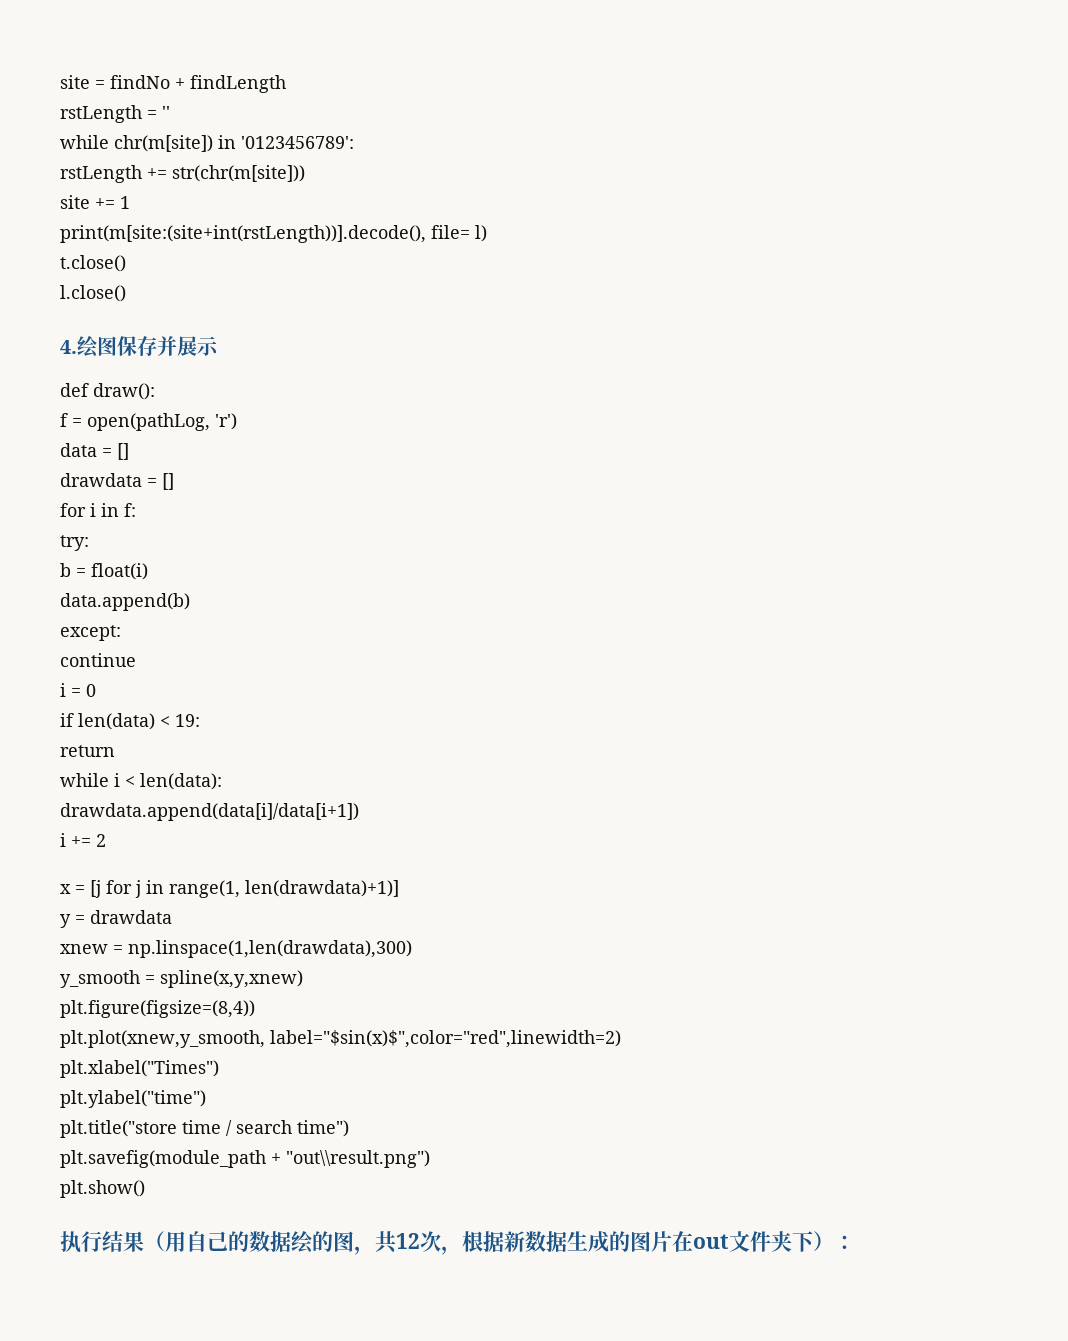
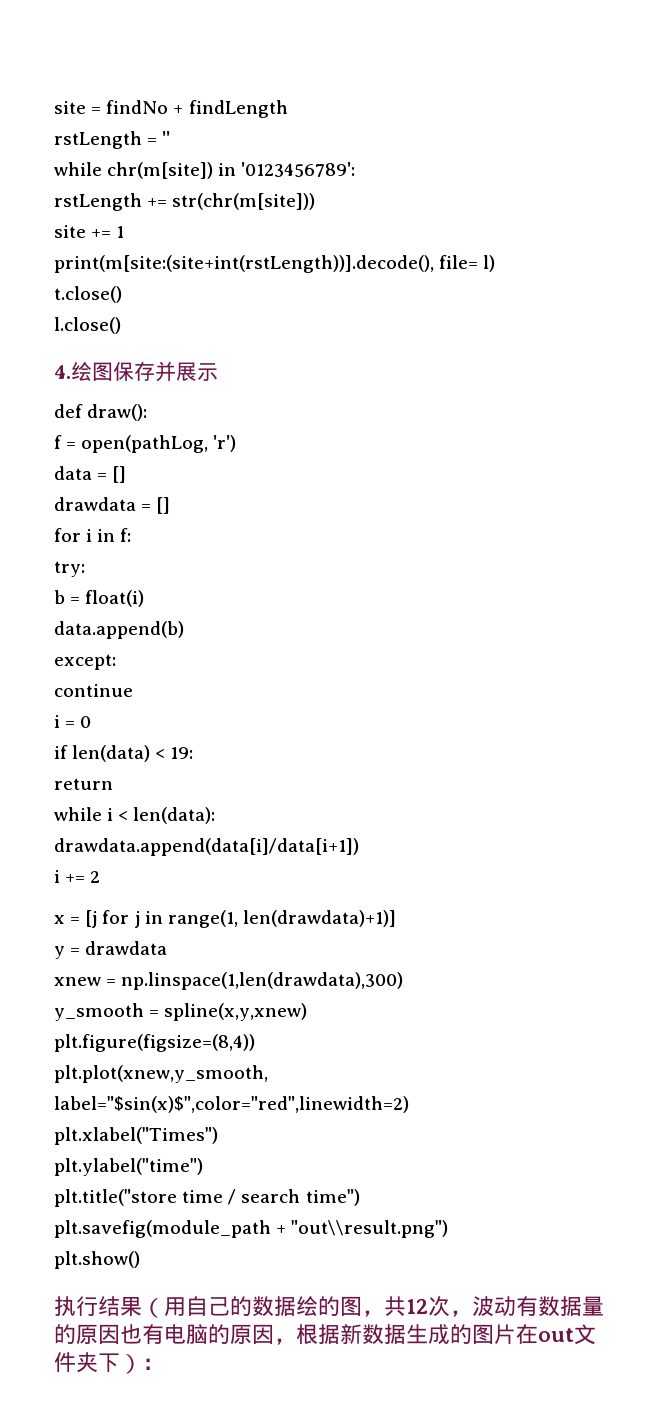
- 执行结果（用自己的数据绘的图，共12次，根据新数据生成的图片在out文件夹下）：
+ 执行结果（用自己的数据绘的图，共12次，波动有数据量的原因也有电脑的原因，根据新数据生成的图片在out文件夹下）：

